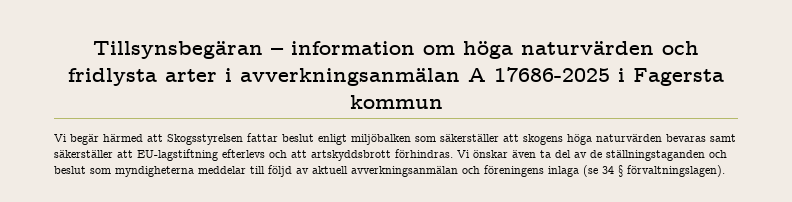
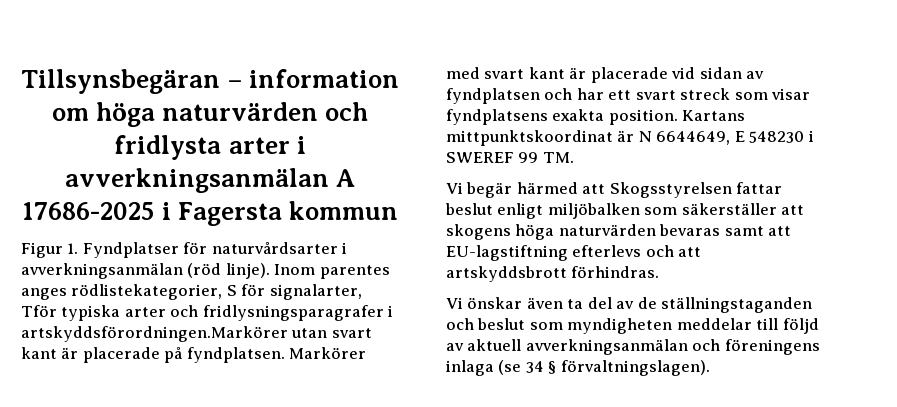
+ Figur 1. Fyndplatser för naturvårdsarter i avverkningsanmälan (röd linje). Inom parentes anges rödlistekategorier, S för signalarter, Tför typiska arter och fridlysningsparagrafer i artskyddsförordningen.Markörer utan svart kant är placerade på fyndplatsen. Markörer med svart kant är placerade vid sidan av fyndplatsen och har ett svart streck som visar fyndplatsens exakta position. Kartans mittpunktskoordinat är N 6644649, E 548230 i SWEREF 99 TM.
- Vi begär härmed att Skogsstyrelsen fattar beslut enligt miljöbalken som säkerställer att skogens höga naturvärden bevaras samt säkerställer att EU-lagstiftning efterlevs och att artskyddsbrott förhindras. Vi önskar även ta del av de ställningstaganden och beslut som myndigheterna meddelar till följd av aktuell avverkningsanmälan och föreningens inlaga (se 34 § förvaltningslagen).
+ Vi begär härmed att Skogsstyrelsen fattar beslut enligt miljöbalken som säkerställer att skogens höga naturvärden bevaras samt att EU-lagstiftning efterlevs och att artskyddsbrott förhindras.
+ Vi önskar även ta del av de ställningstaganden och beslut som myndigheten meddelar till följd av aktuell avverkningsanmälan och föreningens inlaga (se 34 § förvaltningslagen).

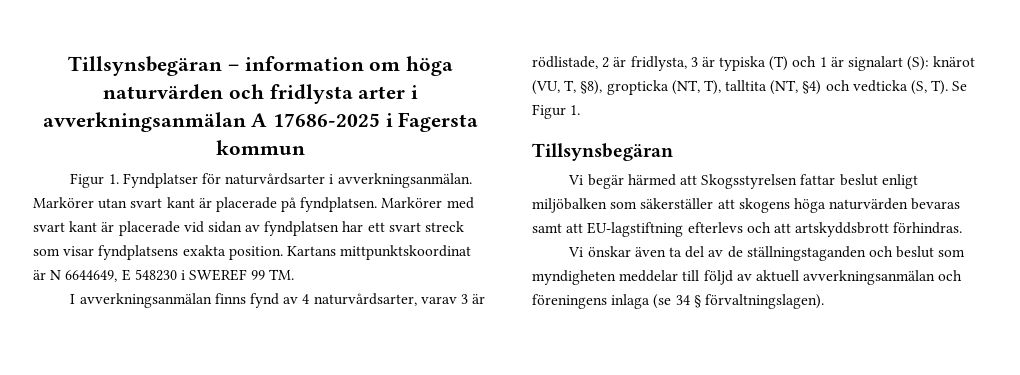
- Figur 1. Fyndplatser för naturvårdsarter i avverkningsanmälan (röd linje). Inom parentes anges rödlistekategorier, S för signalarter, Tför typiska arter och fridlysningsparagrafer i artskyddsförordningen.Markörer utan svart kant är placerade på fyndplatsen.
+ Figur 1. Fyndplatser för naturvårdsarter i avverkningsanmälan. Markörer utan svart kant är placerade på fyndplatsen.
- Markörer med svart kant är placerade vid sidan av fyndplatsen och har ett svart streck som visar fyndplatsens exakta position.
+ Markörer med svart kant är placerade vid sidan av fyndplatsen har ett svart streck som visar fyndplatsens exakta position.
+ I avverkningsanmälan finns fynd av 4 naturvårdsarter, varav 3 är rödlistade, 2 är fridlysta, 3 är typiska (T) och 1 är signalart (S): knärot (VU, T, §8), gropticka (NT, T), talltita (NT, §4) och vedticka (S, T). Se Figur 1.
+ Tillsynsbegäran

